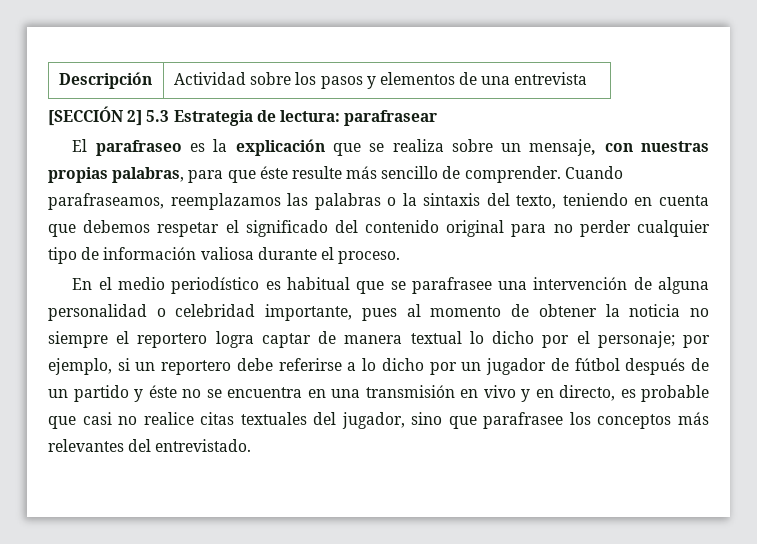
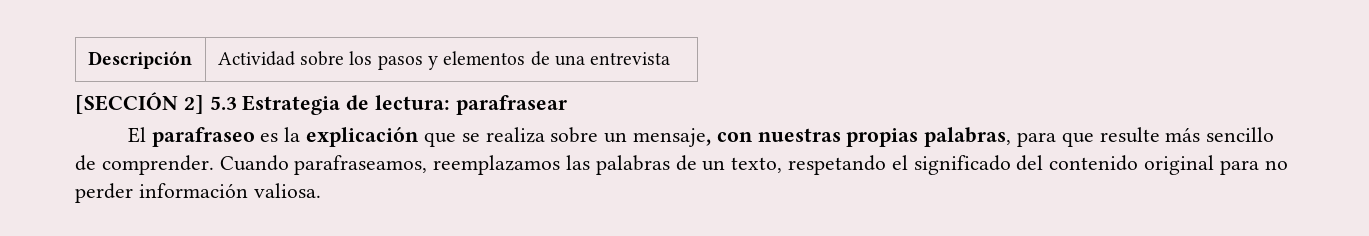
- El parafraseo es la explicación que se realiza sobre un mensaje, con nuestras propias palabras, para que éste resulte más sencillo de comprender.
+ El parafraseo es la explicación que se realiza sobre un mensaje, con nuestras propias palabras, para que resulte más sencillo de comprender.
- Cuando parafraseamos, reemplazamos las palabras o la sintaxis del texto, teniendo en cuenta que debemos respetar el significado del contenido original para no perder cualquier tipo de información valiosa durante el proceso.
- En el medio periodístico es habitual que se parafrasee una intervención de alguna personalidad o celebridad importante, pues al momento de obtener la noticia no siempre el reportero logra captar de manera textual lo dicho por el personaje; por ejemplo, si un reportero debe referirse a lo dicho por un jugador de fútbol después de un partido y éste no se encuentra en una transmisión en vivo y en directo, es probable que casi no realice citas textuales del jugador, sino que parafrasee los conceptos más relevantes del entrevistado.
+ Cuando parafraseamos, reemplazamos las palabras de un texto, respetando el significado del contenido original para no perder información valiosa.

